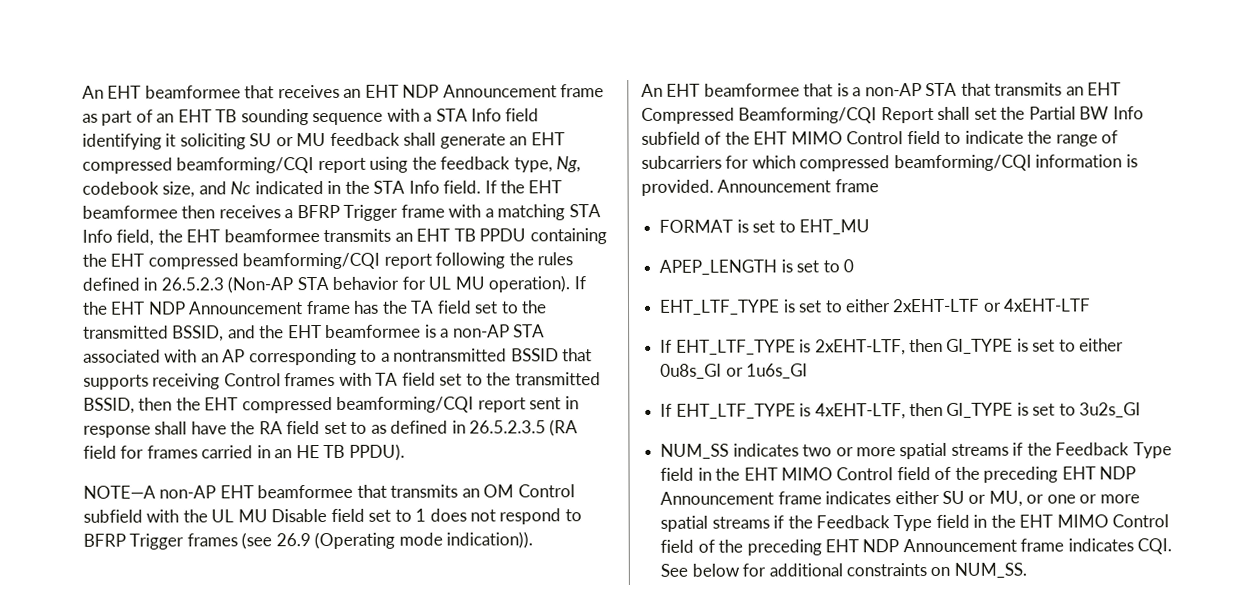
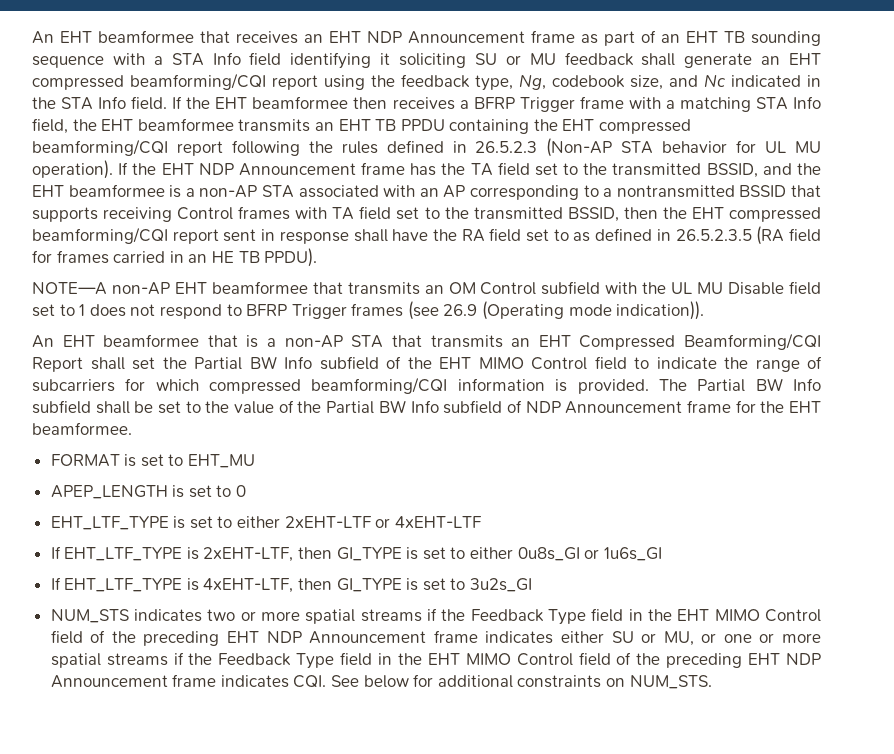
- An EHT beamformee that is a non-AP STA that transmits an EHT Compressed Beamforming/CQI Report shall set the Partial BW Info subfield of the EHT MIMO Control field to indicate the range of subcarriers for which compressed beamforming/CQI information is provided. Announcement frame
+ An EHT beamformee that is a non-AP STA that transmits an EHT Compressed Beamforming/CQI Report shall set the Partial BW Info subfield of the EHT MIMO Control field to indicate the range of subcarriers for which compressed beamforming/CQI information is provided. The Partial BW Info subfield shall be set to the value of the Partial BW Info subfield of NDP Announcement frame for the EHT beamformee.
- NUM_SS indicates two or more spatial streams if the Feedback Type field in the EHT MIMO Control field of the preceding EHT NDP Announcement frame indicates either SU or MU, or one or more spatial streams if the Feedback Type field in the EHT MIMO Control field of the preceding EHT NDP Announcement frame indicates CQI. See below for additional constraints on NUM_SS.
+ NUM_STS indicates two or more spatial streams if the Feedback Type field in the EHT MIMO Control field of the preceding EHT NDP Announcement frame indicates either SU or MU, or one or more spatial streams if the Feedback Type field in the EHT MIMO Control field of the preceding EHT NDP Announcement frame indicates CQI. See below for additional constraints on NUM_STS.

